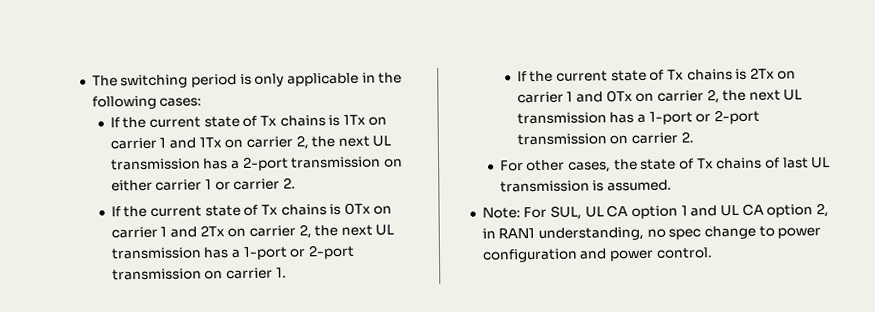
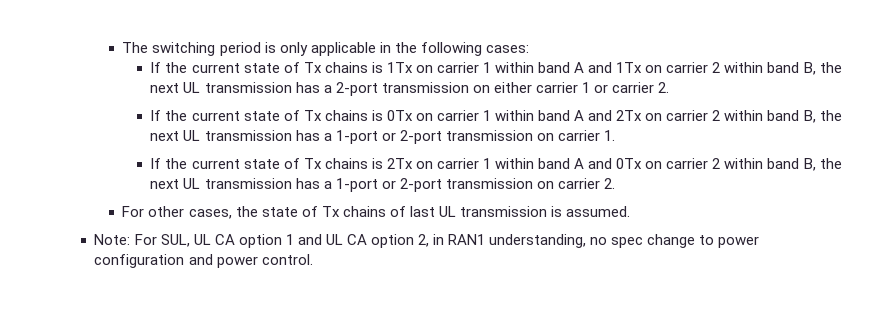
- If the current state of Tx chains is 1Tx on carrier 1 and 1Tx on carrier 2, the next UL transmission has a 2-port transmission on either carrier 1 or carrier 2.
+ If the current state of Tx chains is 1Tx on carrier 1 within band A and 1Tx on carrier 2 within band B, the next UL transmission has a 2-port transmission on either carrier 1 or carrier 2.
- If the current state of Tx chains is 0Tx on carrier 1 and 2Tx on carrier 2, the next UL transmission has a 1-port or 2-port transmission on carrier 1.
+ If the current state of Tx chains is 0Tx on carrier 1 within band A and 2Tx on carrier 2 within band B, the next UL transmission has a 1-port or 2-port transmission on carrier 1.
- If the current state of Tx chains is 2Tx on carrier 1 and 0Tx on carrier 2, the next UL transmission has a 1-port or 2-port transmission on carrier 2.
+ If the current state of Tx chains is 2Tx on carrier 1 within band A and 0Tx on carrier 2 within band B, the next UL transmission has a 1-port or 2-port transmission on carrier 2.

